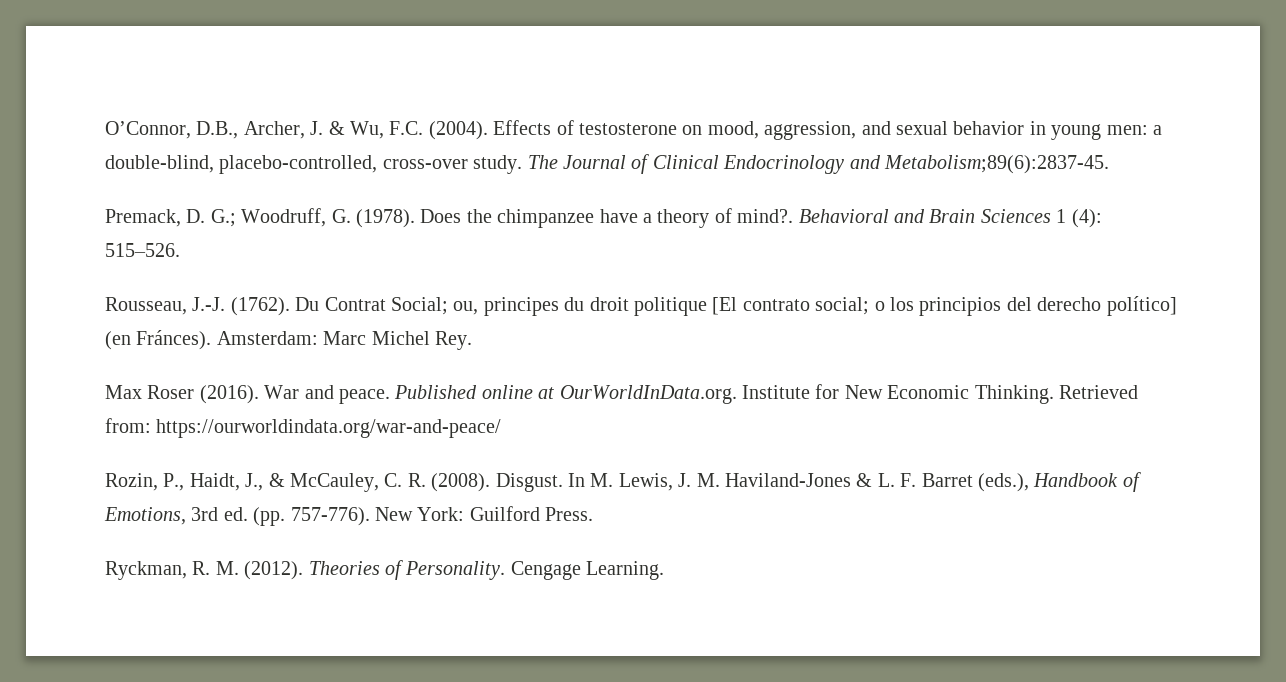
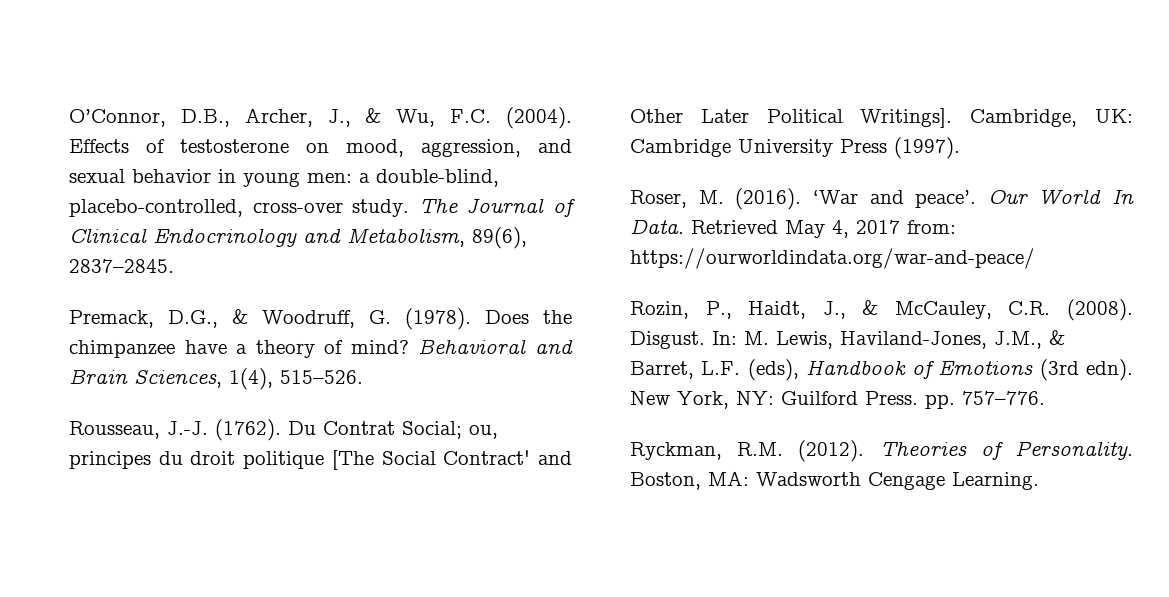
- O’Connor, D.B., Archer, J. & Wu, F.C. (2004).
+ O’Connor, D.B., Archer, J., & Wu, F.C. (2004).
- The Journal of Clinical Endocrinology and Metabolism;89(6):2837-45.
+ The Journal of Clinical Endocrinology and Metabolism, 89(6), 2837–2845.
- Premack, D. G.; Woodruff, G. (1978).
+ Premack, D.G., & Woodruff, G. (1978).
- Does the chimpanzee have a theory of mind?.
+ Does the chimpanzee have a theory of mind?
- Behavioral and Brain Sciences 1 (4): 515–526.
+ Behavioral and Brain Sciences, 1(4), 515–526.
- Du Contrat Social; ou, principes du droit politique [El contrato social; o los principios del derecho político] (en Fránces). Amsterdam: Marc Michel Rey.
- Max Roser (2016). War and peace. Published online at OurWorldInData.org. Institute for New Economic Thinking. Retrieved from: https://ourworldindata.org/war-and-peace/
+ Du Contrat Social; ou, principes du droit politique [The Social Contract' and Other Later Political Writings]. Cambridge, UK: Cambridge University Press (1997).
+ Roser, M. (2016). ‘War and peace’. Our World In Data. Retrieved May 4, 2017 from: https://ourworldindata.org/war-and-peace/
- Rozin, P., Haidt, J., & McCauley, C. R. (2008).
+ Rozin, P., Haidt, J., & McCauley, C.R. (2008).
- In M. Lewis, J. M. Haviland-Jones & L. F. Barret (eds.), Handbook of Emotions, 3rd ed. (pp. 757-776). New York: Guilford Press.
+ In: M. Lewis, Haviland-Jones, J.M., & Barret, L.F. (eds), Handbook of Emotions (3rd edn). New York, NY: Guilford Press. pp. 757–776.
- Ryckman, R. M. (2012).
+ Ryckman, R.M. (2012).
- Cengage Learning.
+ Boston, MA: Wadsworth Cengage Learning.

